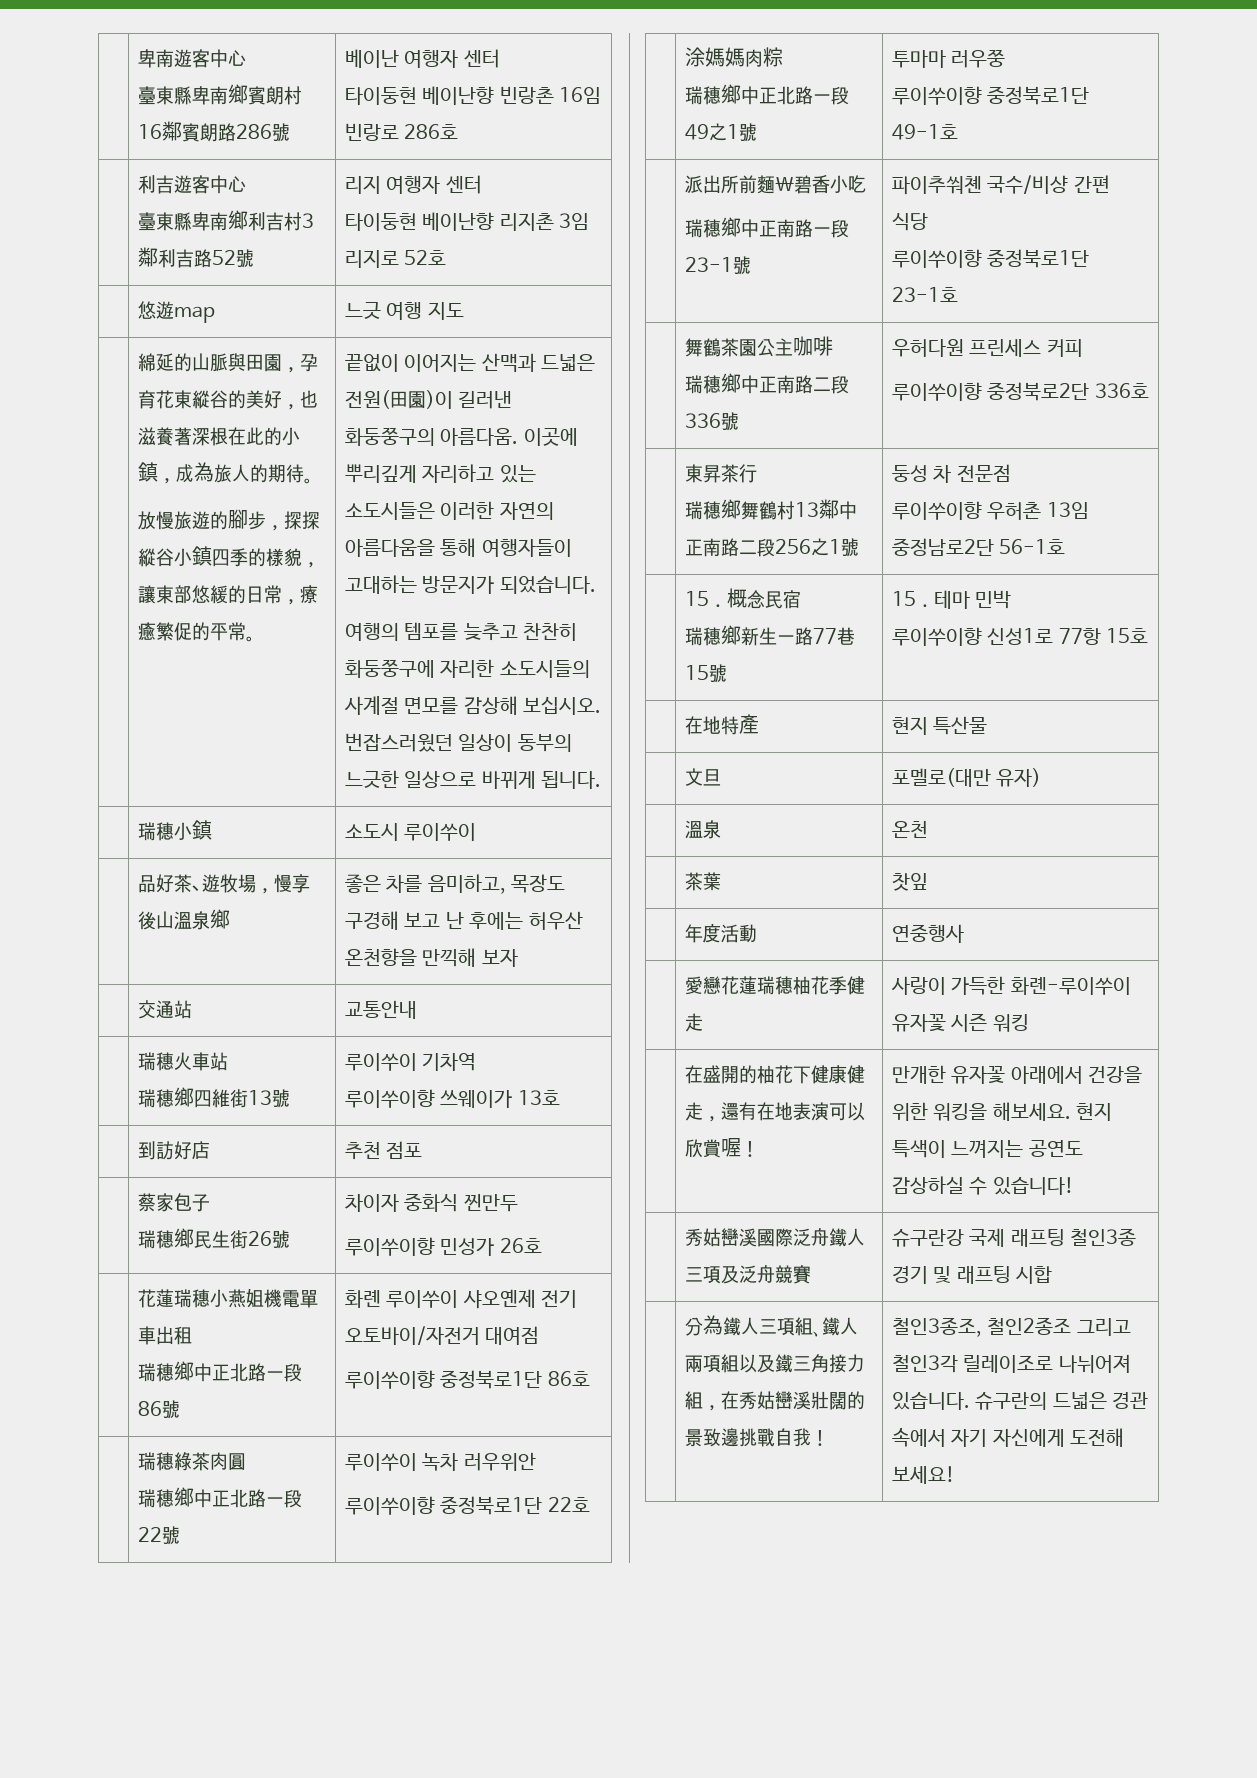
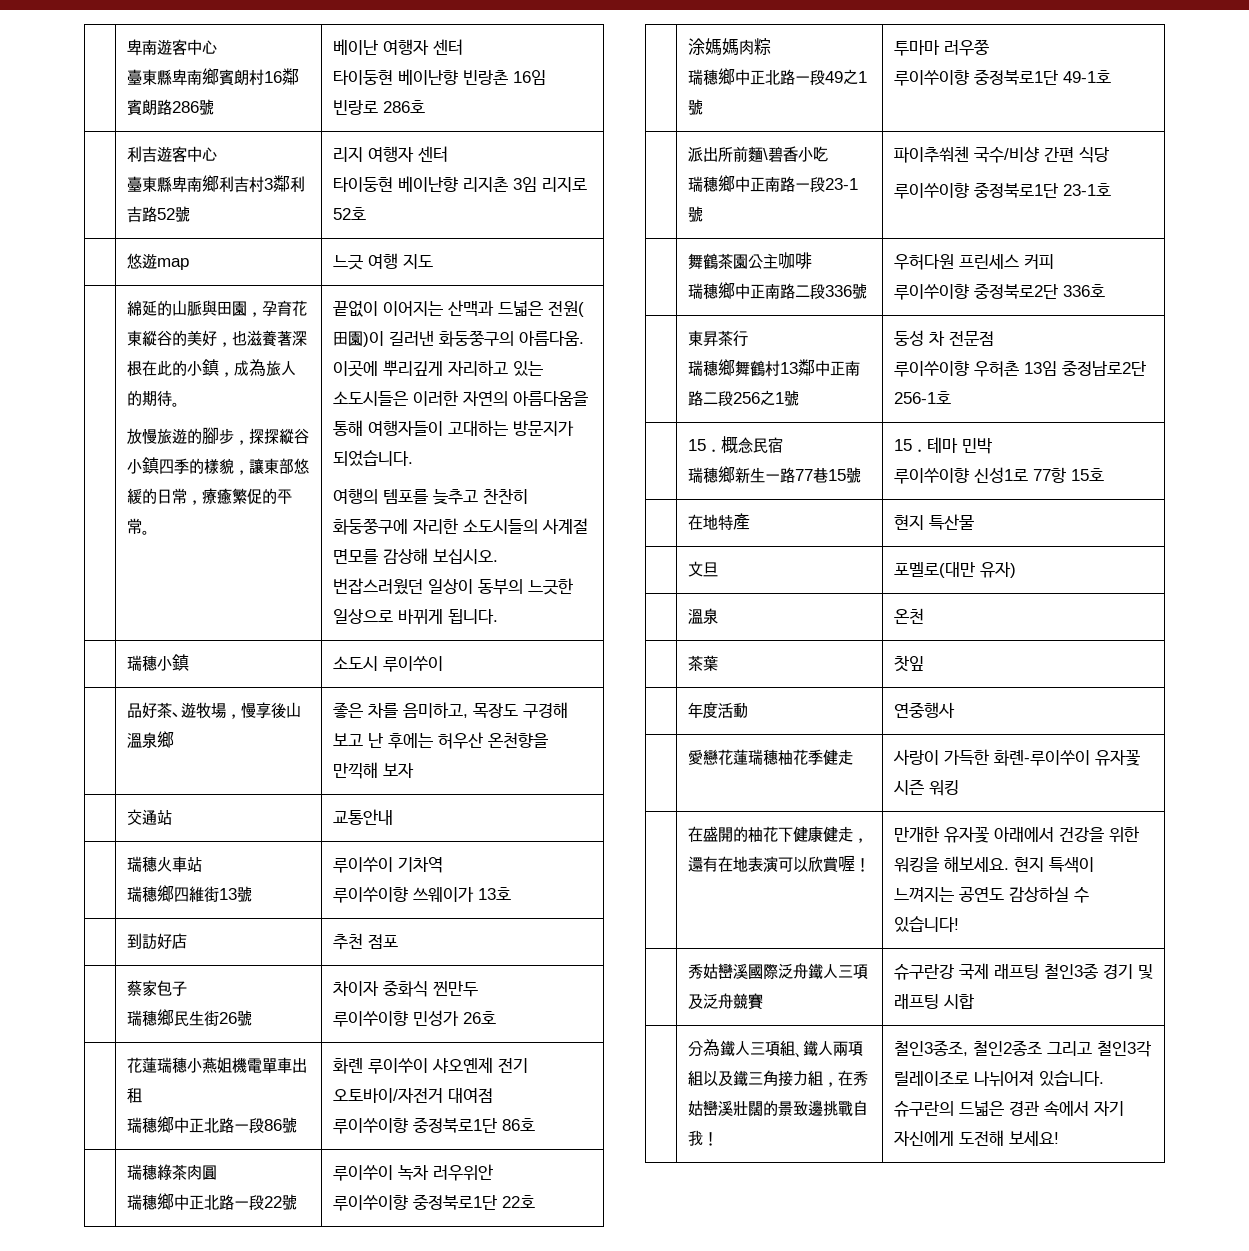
  | 東昇茶行
  瑞穗鄉舞鶴村13鄰中正南路二段256之1號 | 둥성 차 전문점
- 루이쑤이향 우허촌 13임 중정남로2단 56-1호
+ 루이쑤이향 우허촌 13임 중정남로2단 256-1호

